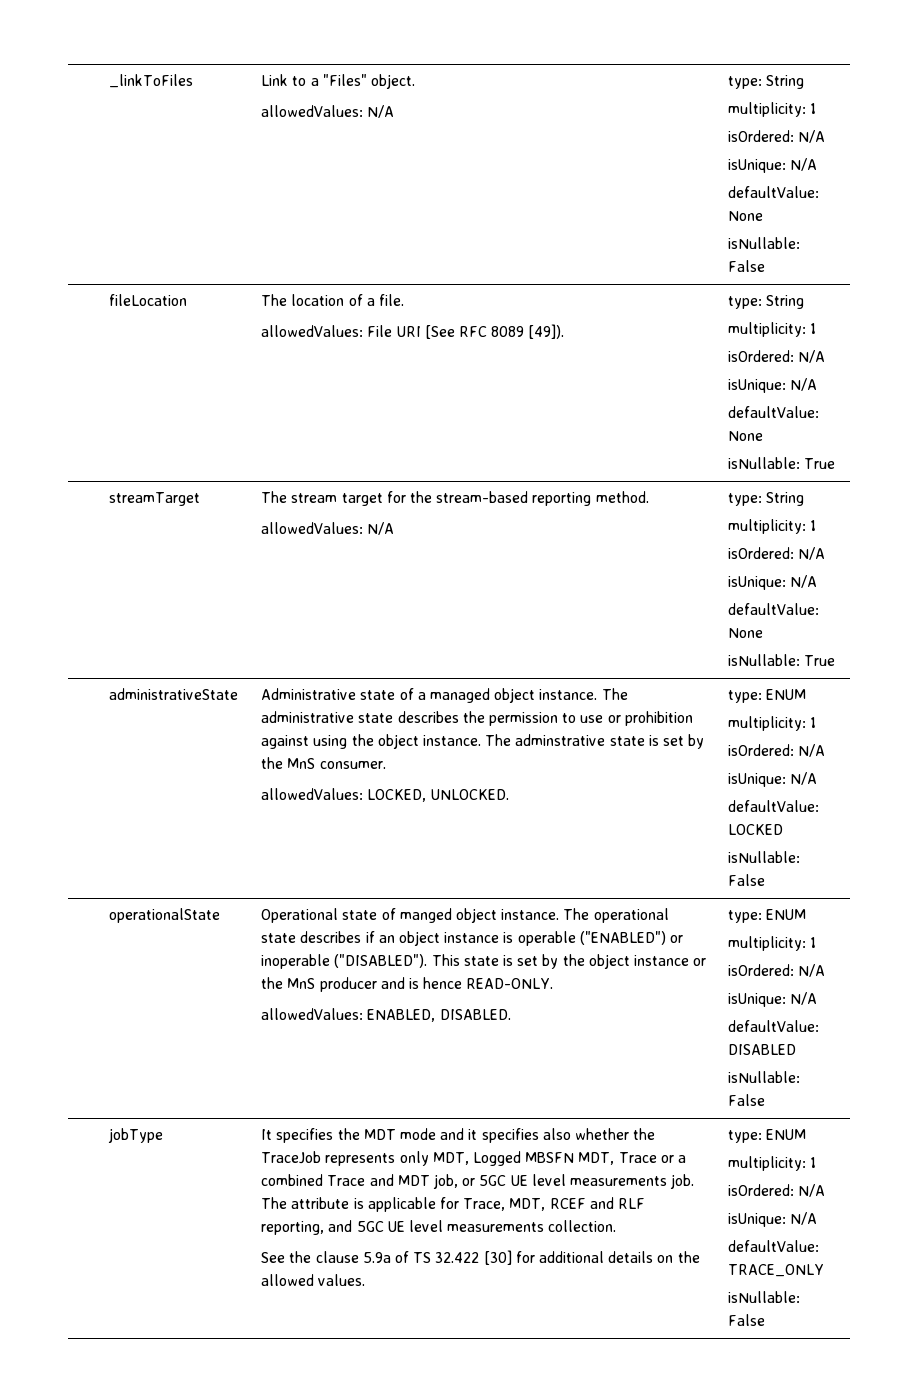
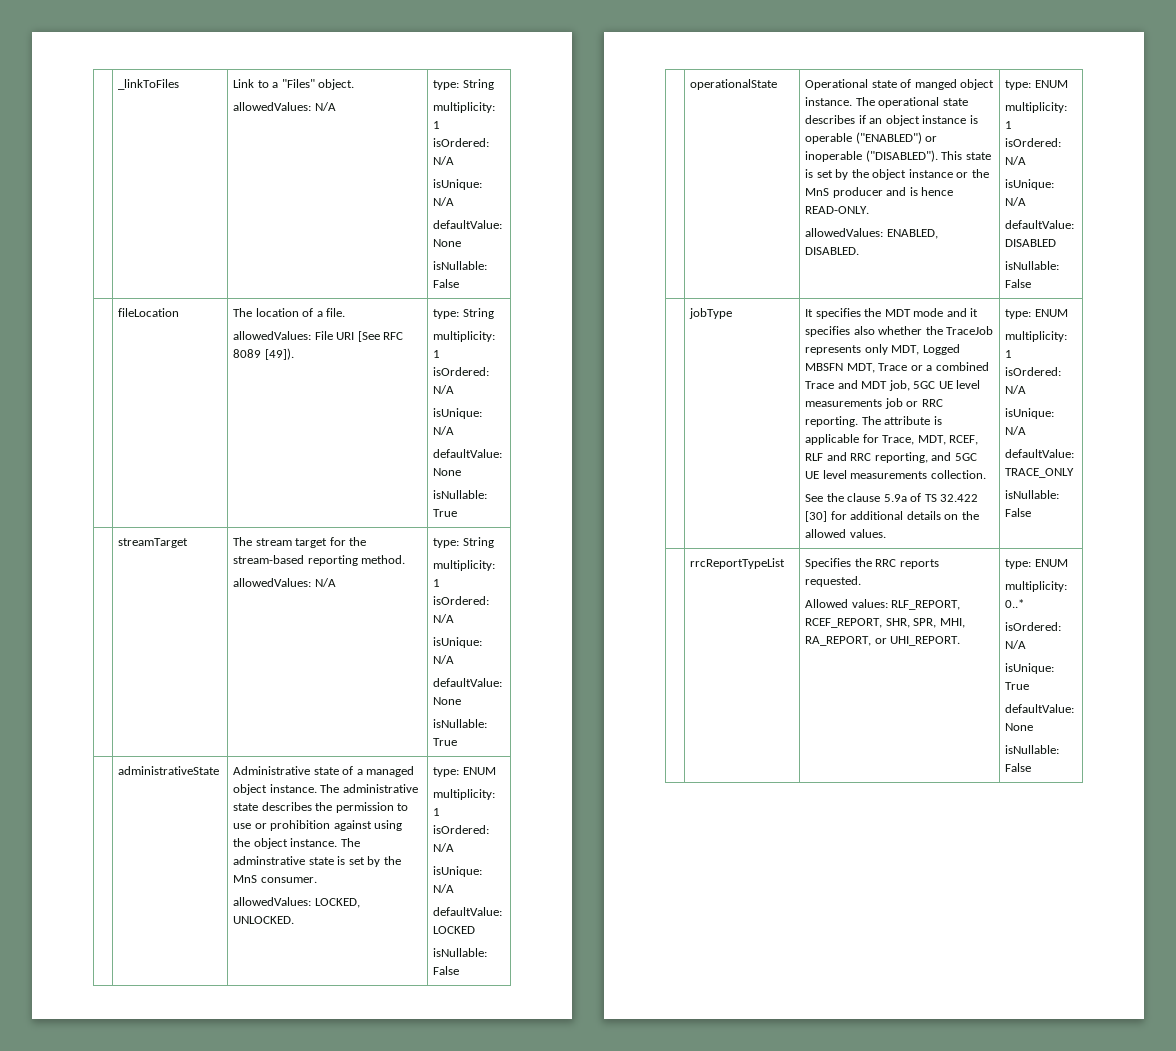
- It specifies the MDT mode and it specifies also whether the TraceJob represents only MDT, Logged MBSFN MDT, Trace or a combined Trace and MDT job, or 5GC UE level measurements job.
+ It specifies the MDT mode and it specifies also whether the TraceJob represents only MDT, Logged MBSFN MDT, Trace or a combined Trace and MDT job, 5GC UE level measurements job or RRC reporting.
- The attribute is applicable for Trace, MDT, RCEF and RLF reporting, and 5GC UE level measurements collection.
+ The attribute is applicable for Trace, MDT, RCEF, RLF and RRC reporting, and 5GC UE level measurements collection.
+ | rrcReportTypeList | Specifies the RRC reports requested.
+ Allowed values: RLF_REPORT, RCEF_REPORT, SHR, SPR, MHI, RA_REPORT, or UHI_REPORT. | type: ENUM
+ multiplicity: 0..*
+ isOrdered: N/A
+ isUnique: True
+ defaultValue: None
+ isNullable: False

